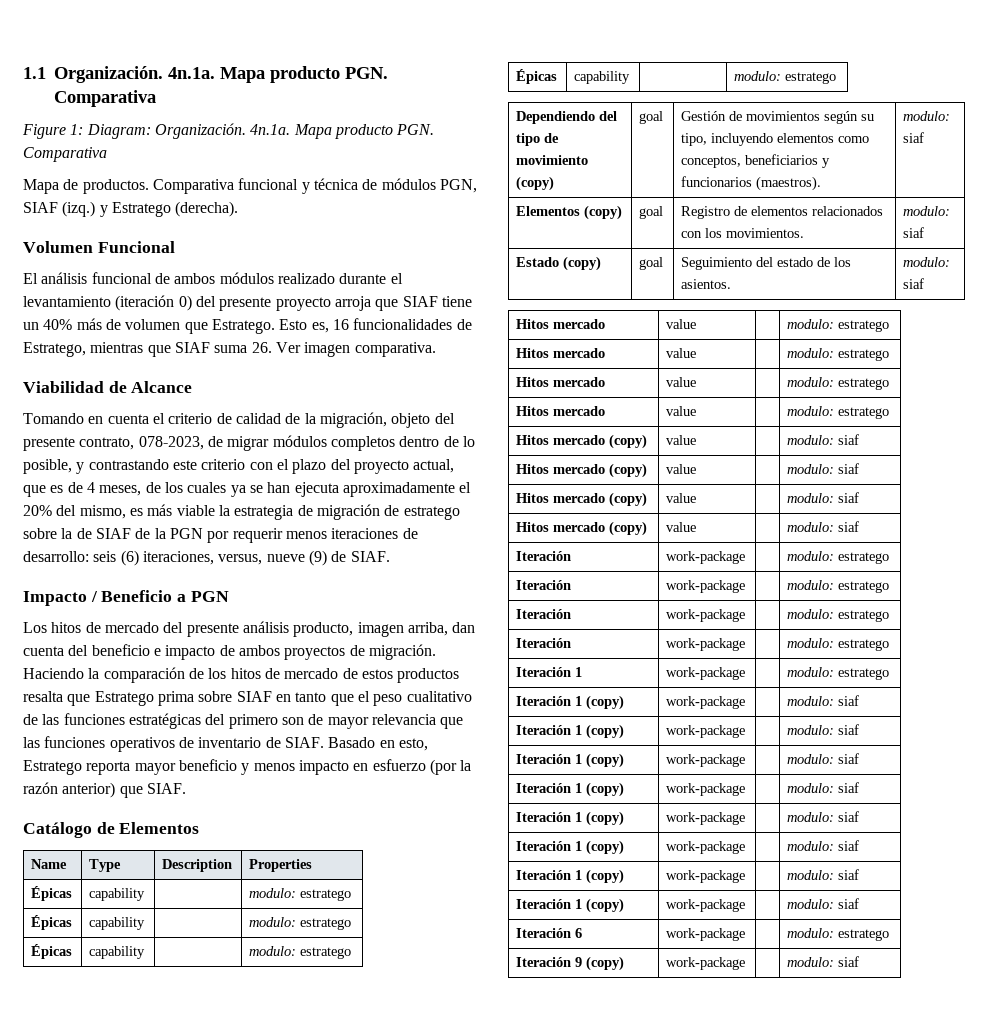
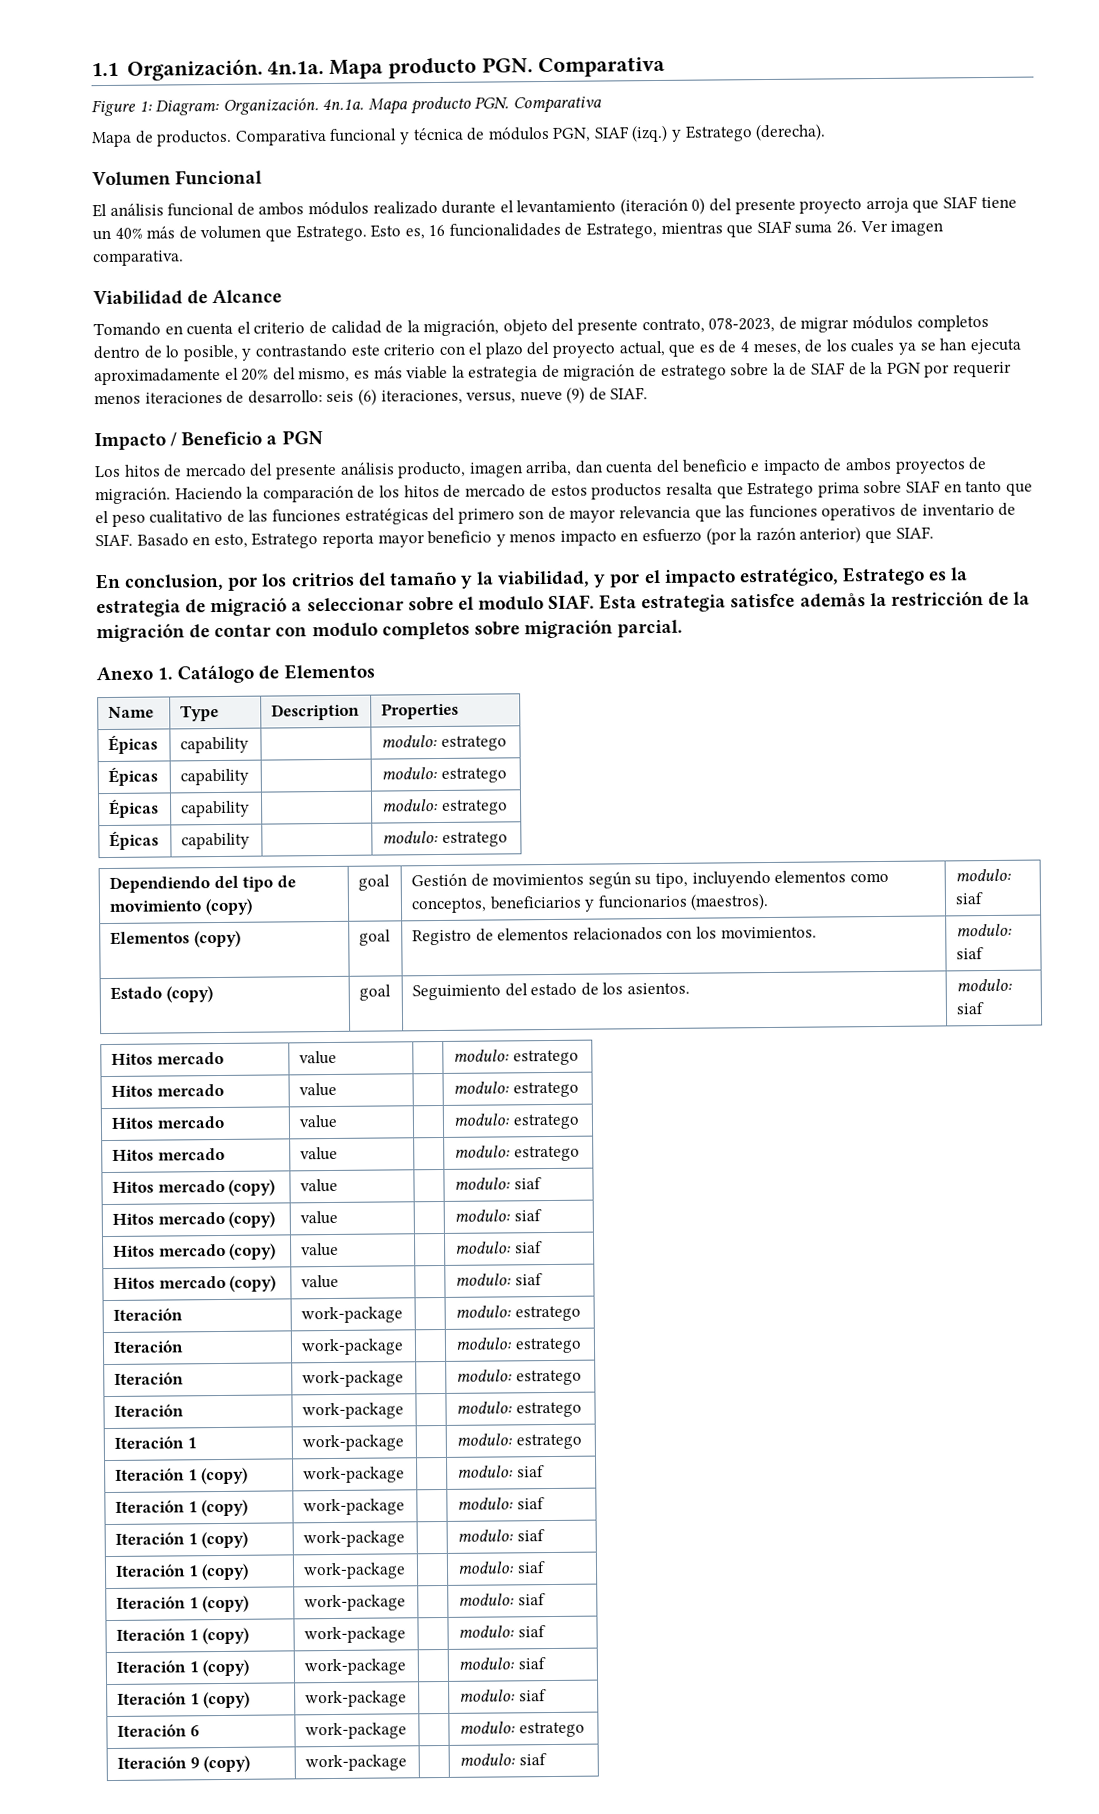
- Catálogo de Elementos
+ En conclusion, por los critrios del tamaño y la viabilidad, y por el impacto estratégico, Estratego es la estrategia de migració a seleccionar sobre el modulo SIAF. Esta estrategia satisfce ademås la restricción de la migración de contar con modulo completos sobre migración parcial.
+ Anexo 1. Catálogo de Elementos

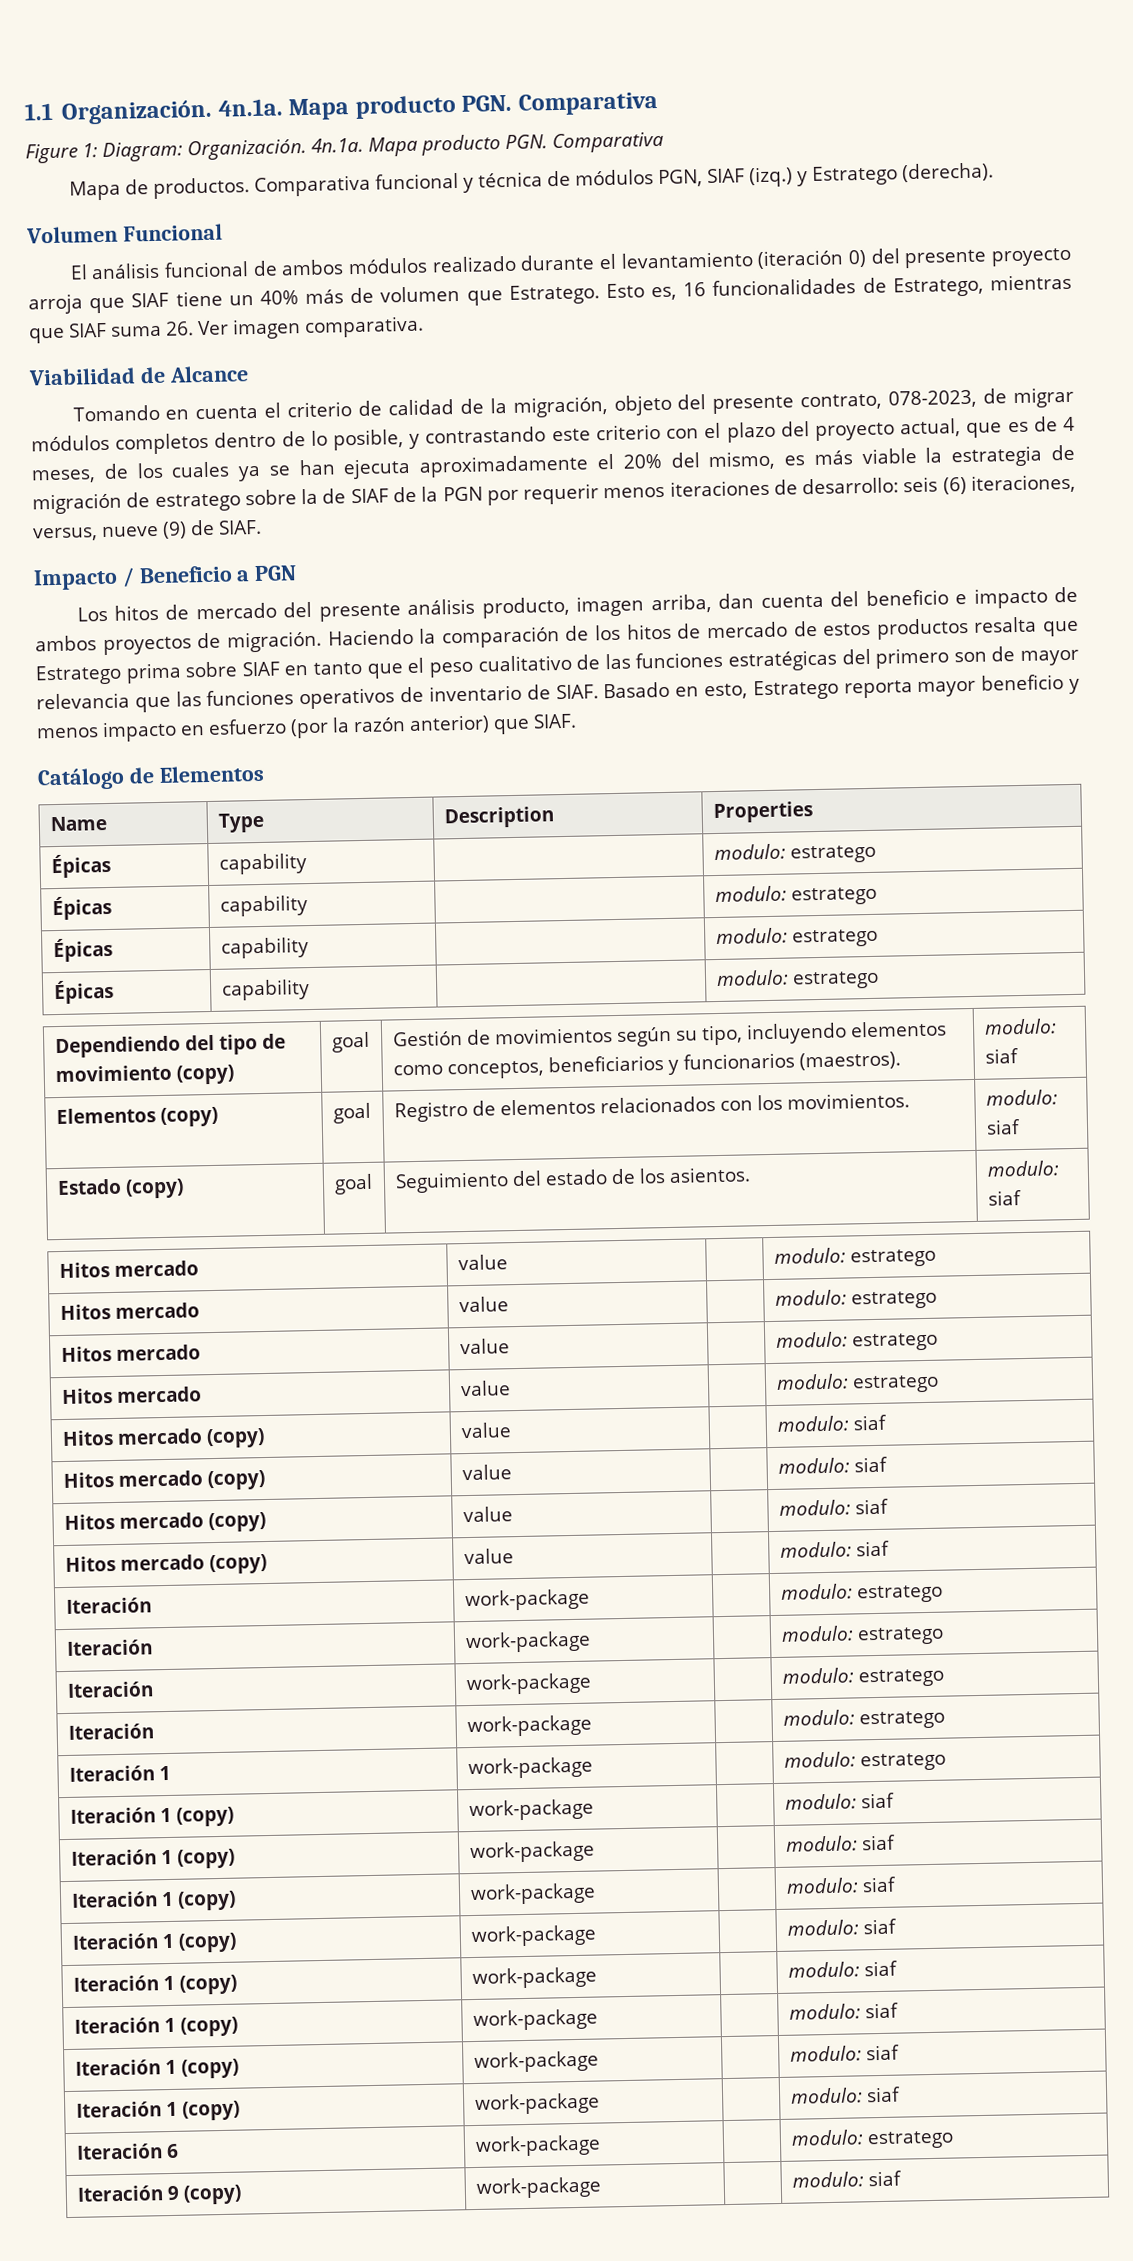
- En conclusion, por los critrios del tamaño y la viabilidad, y por el impacto estratégico, Estratego es la estrategia de migració a seleccionar sobre el modulo SIAF. Esta estrategia satisfce ademås la restricción de la migración de contar con modulo completos sobre migración parcial.
- Anexo 1. Catálogo de Elementos
+ Catálogo de Elementos

